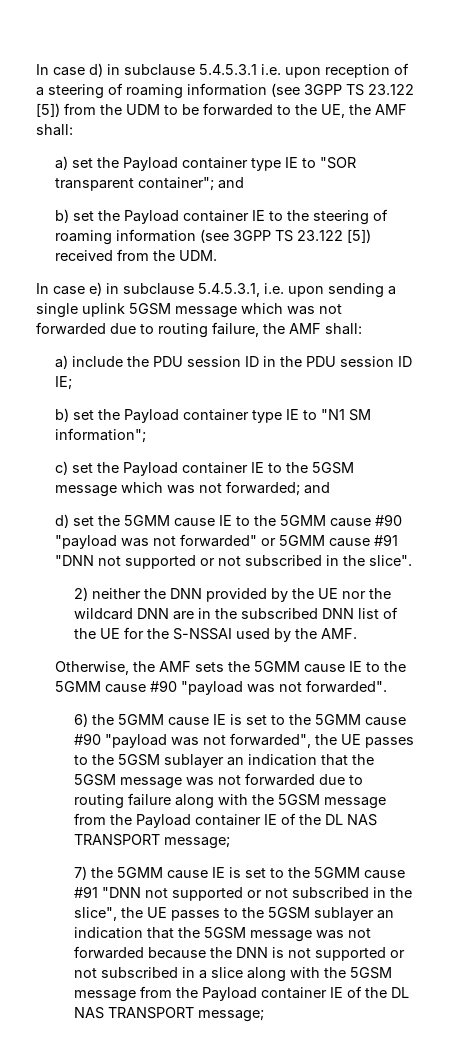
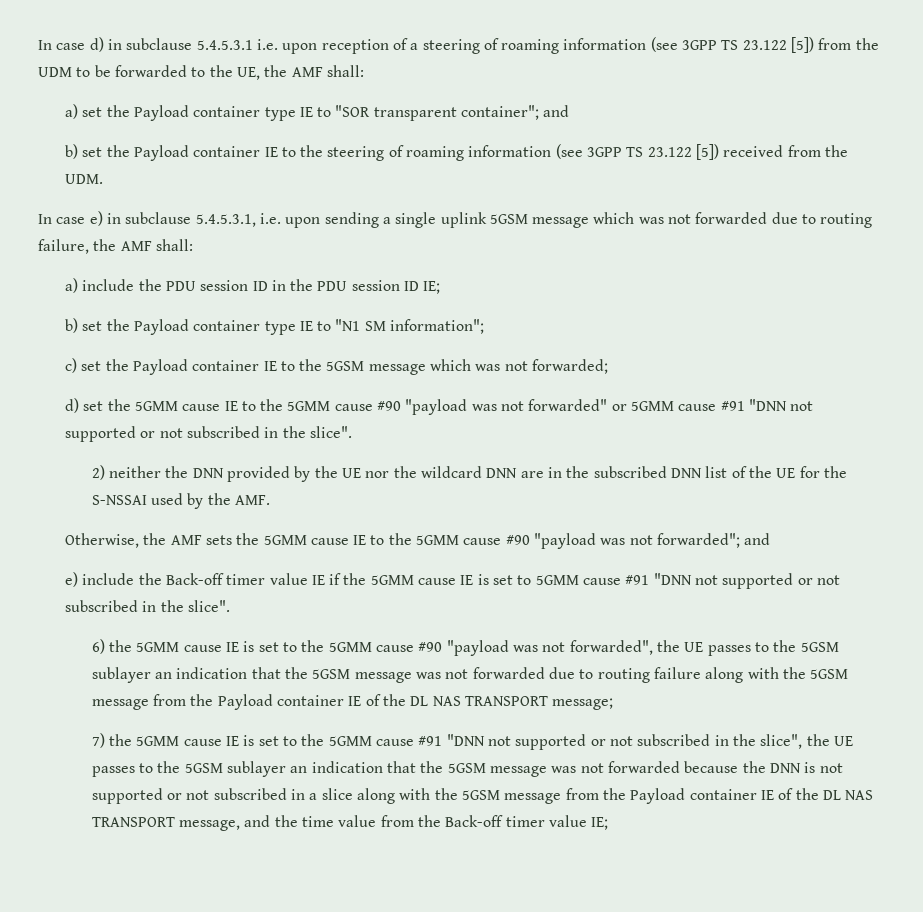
- c) set the Payload container IE to the 5GSM message which was not forwarded; and
+ c) set the Payload container IE to the 5GSM message which was not forwarded;
- Otherwise, the AMF sets the 5GMM cause IE to the 5GMM cause #90 "payload was not forwarded".
+ Otherwise, the AMF sets the 5GMM cause IE to the 5GMM cause #90 "payload was not forwarded"; and
+ e) include the Back-off timer value IE if the 5GMM cause IE is set to 5GMM cause #91 "DNN not supported or not subscribed in the slice".
- 7) the 5GMM cause IE is set to the 5GMM cause #91 "DNN not supported or not subscribed in the slice", the UE passes to the 5GSM sublayer an indication that the 5GSM message was not forwarded because the DNN is not supported or not subscribed in a slice along with the 5GSM message from the Payload container IE of the DL NAS TRANSPORT message;
+ 7) the 5GMM cause IE is set to the 5GMM cause #91 "DNN not supported or not subscribed in the slice", the UE passes to the 5GSM sublayer an indication that the 5GSM message was not forwarded because the DNN is not supported or not subscribed in a slice along with the 5GSM message from the Payload container IE of the DL NAS TRANSPORT message, and the time value from the Back-off timer value IE;

